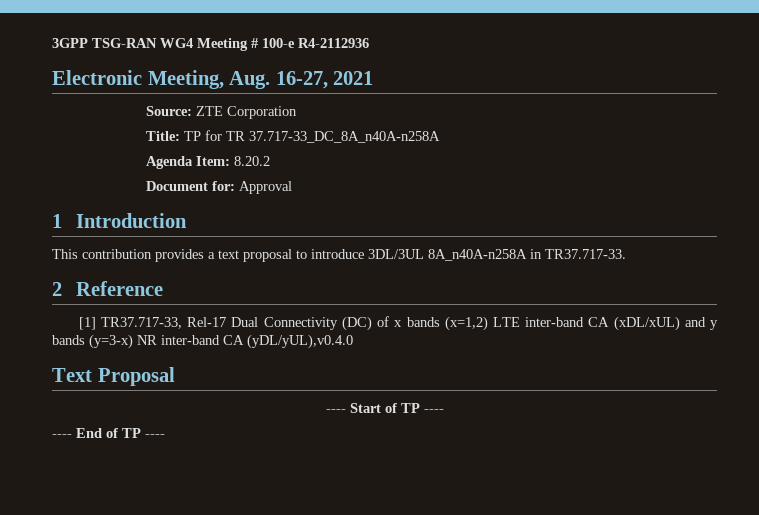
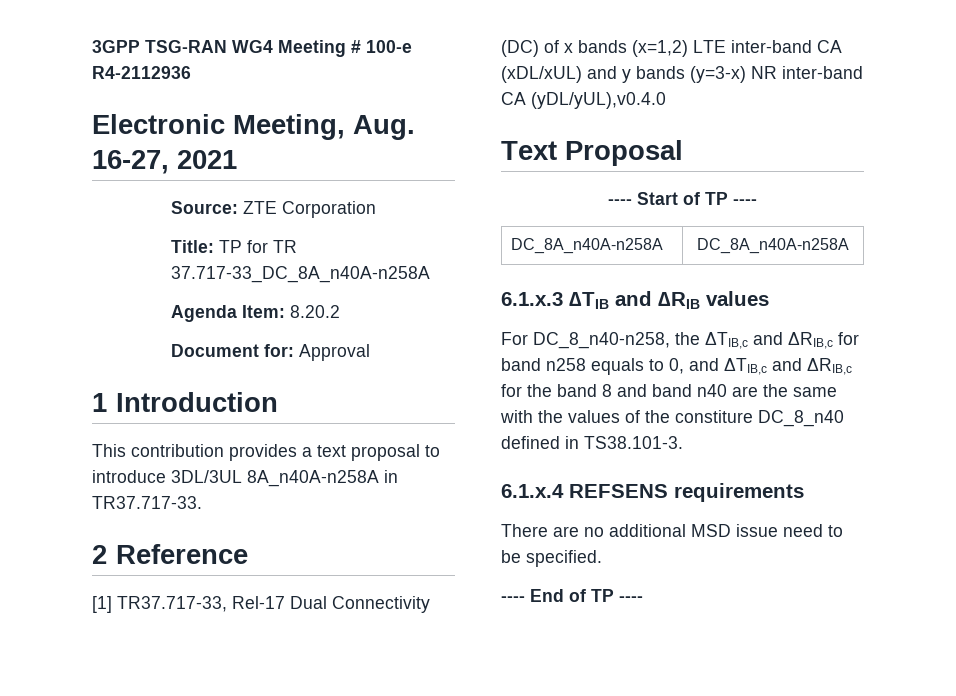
+ DC_8A_n40A-n258A | DC_8A_n40A-n258A
+ 6.1.x.3 ∆TIB and ∆RIB values
+ For DC_8_n40-n258, the ΔTIB,c and ΔRIB,c for band n258 equals to 0, and ΔTIB,c and ΔRIB,c for the band 8 and band n40 are the same with the values of the constiture DC_8_n40 defined in TS38.101-3.
+ 6.1.x.4 REFSENS requirements
+ There are no additional MSD issue need to be specified.

